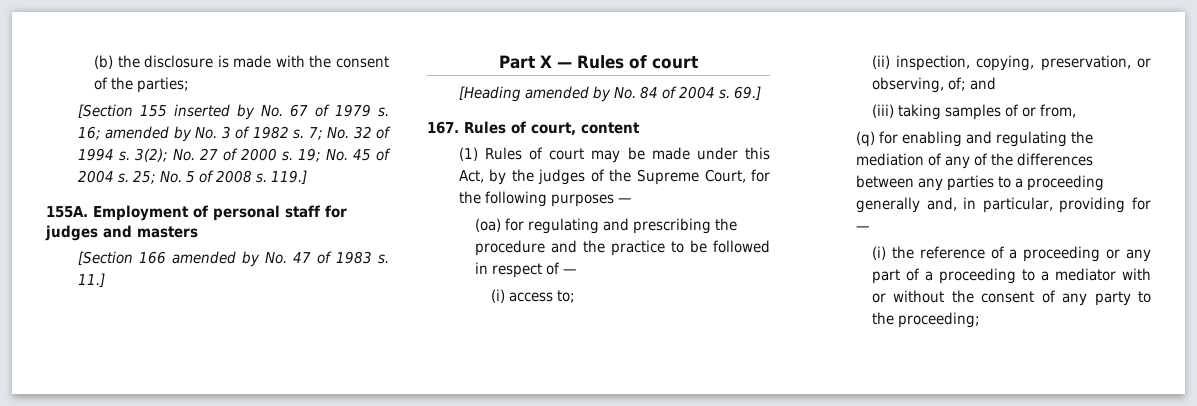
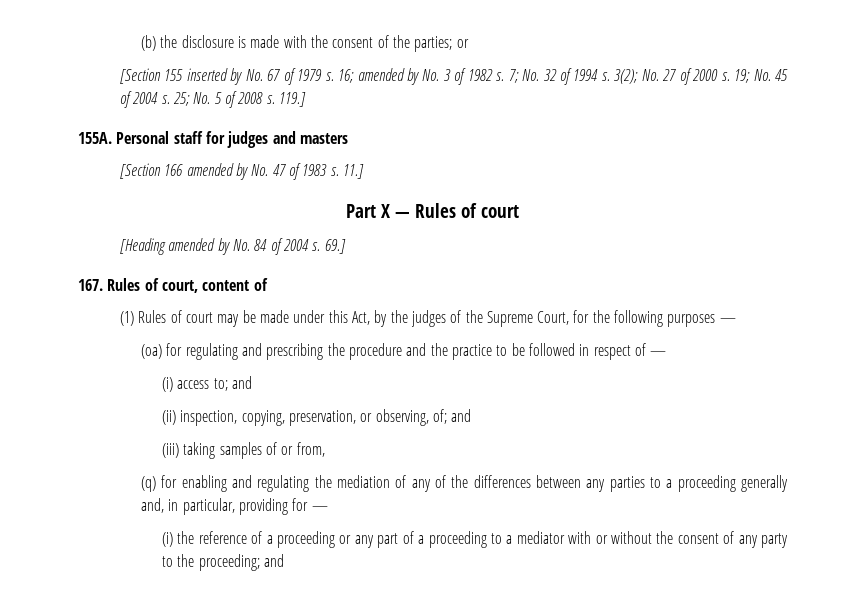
- (b) the disclosure is made with the consent of the parties;
+ (b) the disclosure is made with the consent of the parties; or
- Employment of personal staff for judges and masters
+ Personal staff for judges and masters
- 167. Rules of court, content
+ 167. Rules of court, content of
- (i) access to;
+ (i) access to; and
- (i) the reference of a proceeding or any part of a proceeding to a mediator with or without the consent of any party to the proceeding;
+ (i) the reference of a proceeding or any part of a proceeding to a mediator with or without the consent of any party to the proceeding; and

